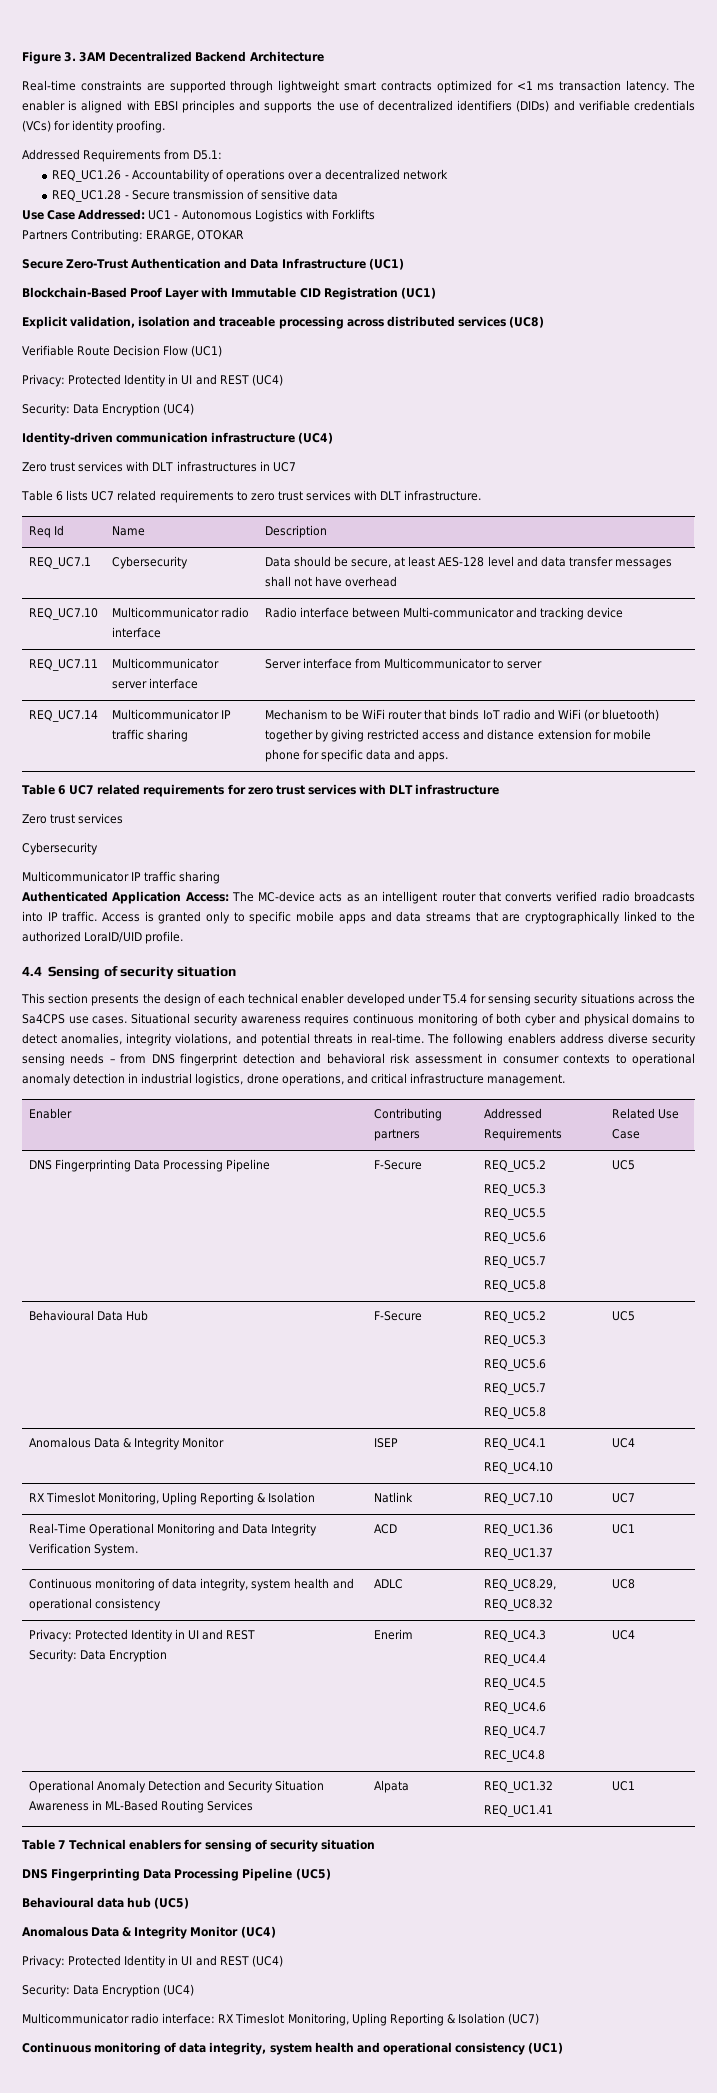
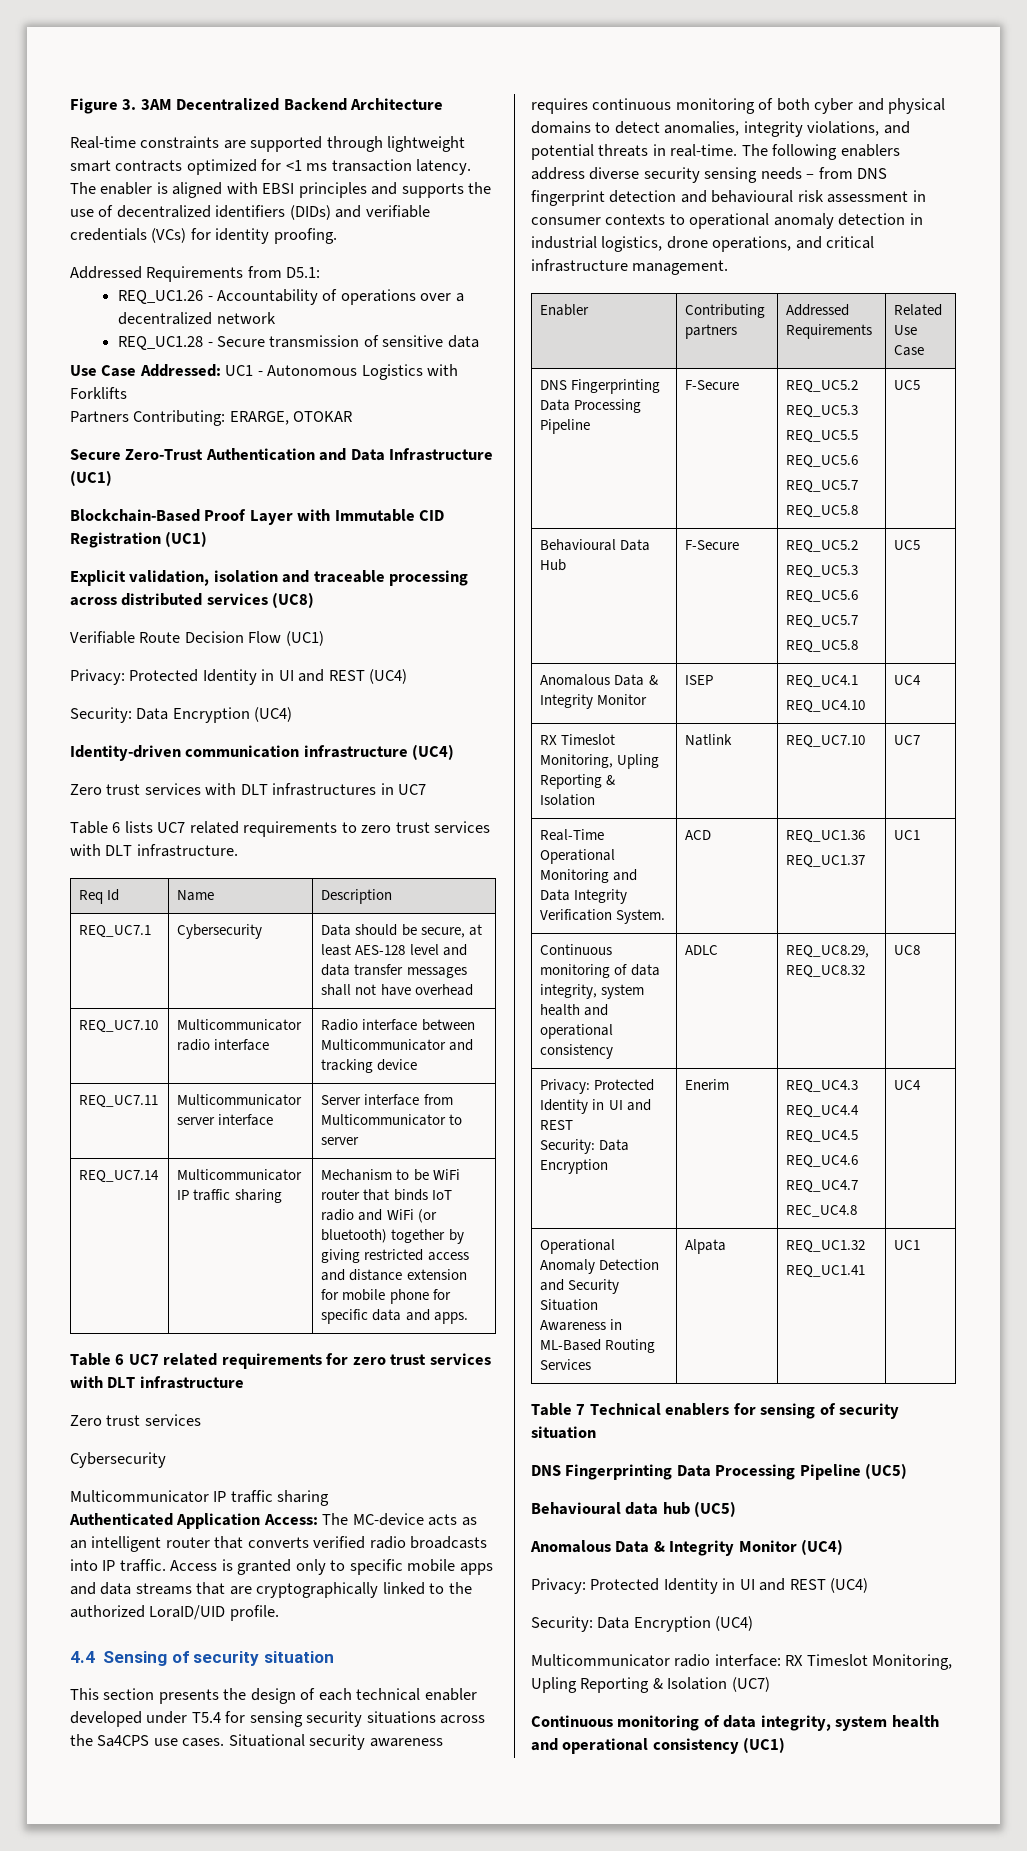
- REQ_UC7.10 | Multicommunicator radio interface | Radio interface between Multi-communicator and tracking device
+ REQ_UC7.10 | Multicommunicator radio interface | Radio interface between Multicommunicator and tracking device
- The following enablers address diverse security sensing needs – from DNS fingerprint detection and behavioral risk assessment in consumer contexts to operational anomaly detection in industrial logistics, drone operations, and critical infrastructure management.
+ The following enablers address diverse security sensing needs – from DNS fingerprint detection and behavioural risk assessment in consumer contexts to operational anomaly detection in industrial logistics, drone operations, and critical infrastructure management.

